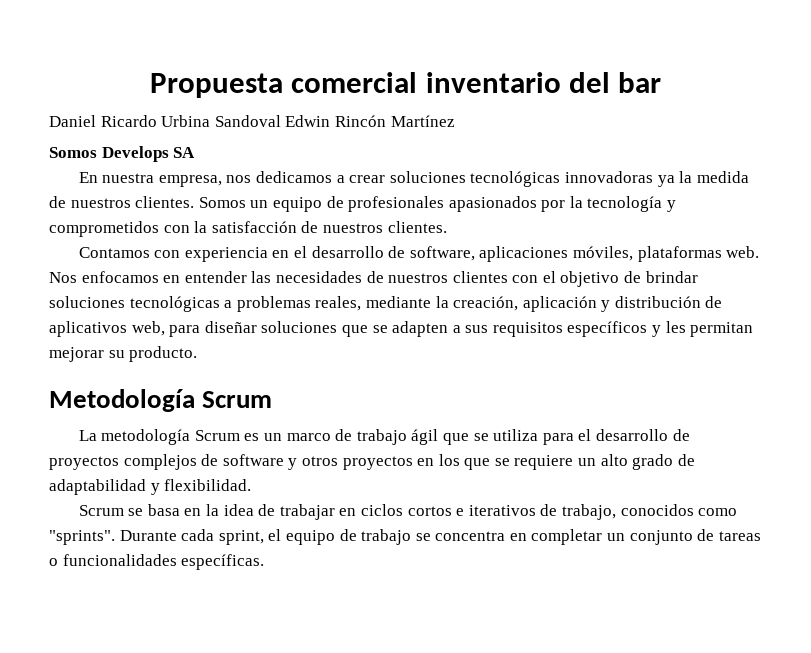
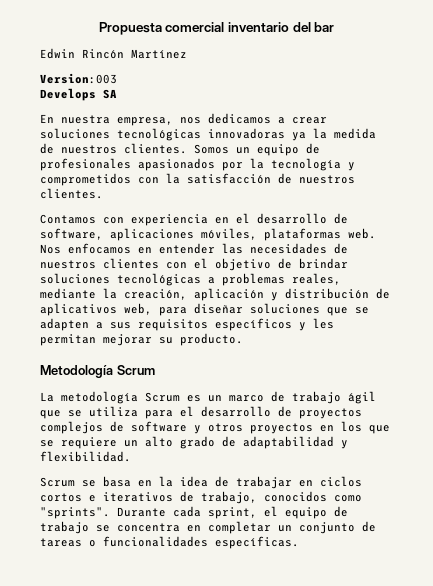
- Daniel Ricardo Urbina Sandoval Edwin Rincón Martínez
+ Edwin Rincón Martínez
- Somos Develops SA
+ Version:003
+ Develops SA

